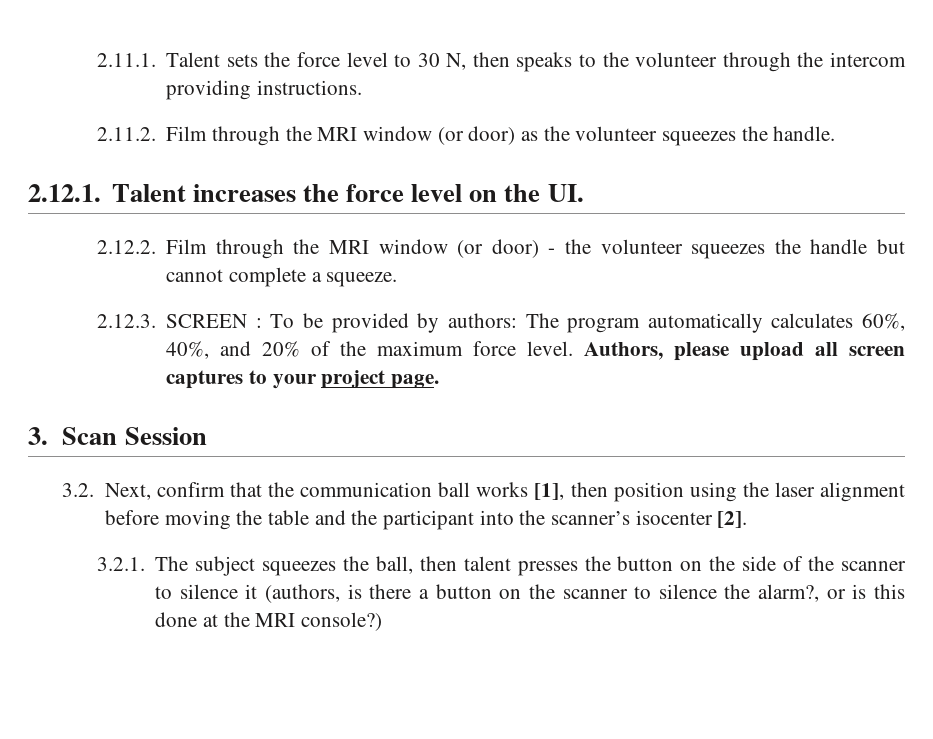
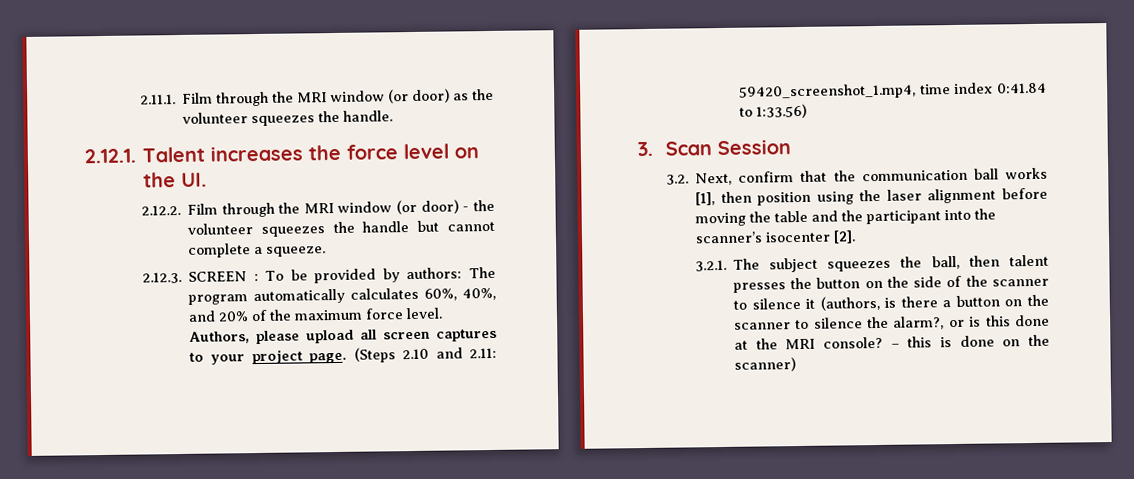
- 2.11.1. Talent sets the force level to 30 N, then speaks to the volunteer through the intercom providing instructions.
- 2.11.2. Film through the MRI window (or door) as the volunteer squeezes the handle.
+ 2.11.1. Film through the MRI window (or door) as the volunteer squeezes the handle.
+ (Steps 2.10 and 2.11: 59420_screenshot_1.mp4, time index 0:41.84 to 1:33.56)
- 3.2.1. The subject squeezes the ball, then talent presses the button on the side of the scanner to silence it (authors, is there a button on the scanner to silence the alarm?, or is this done at the MRI console?)
+ 3.2.1. The subject squeezes the ball, then talent presses the button on the side of the scanner to silence it (authors, is there a button on the scanner to silence the alarm?, or is this done at the MRI console? – this is done on the scanner)

